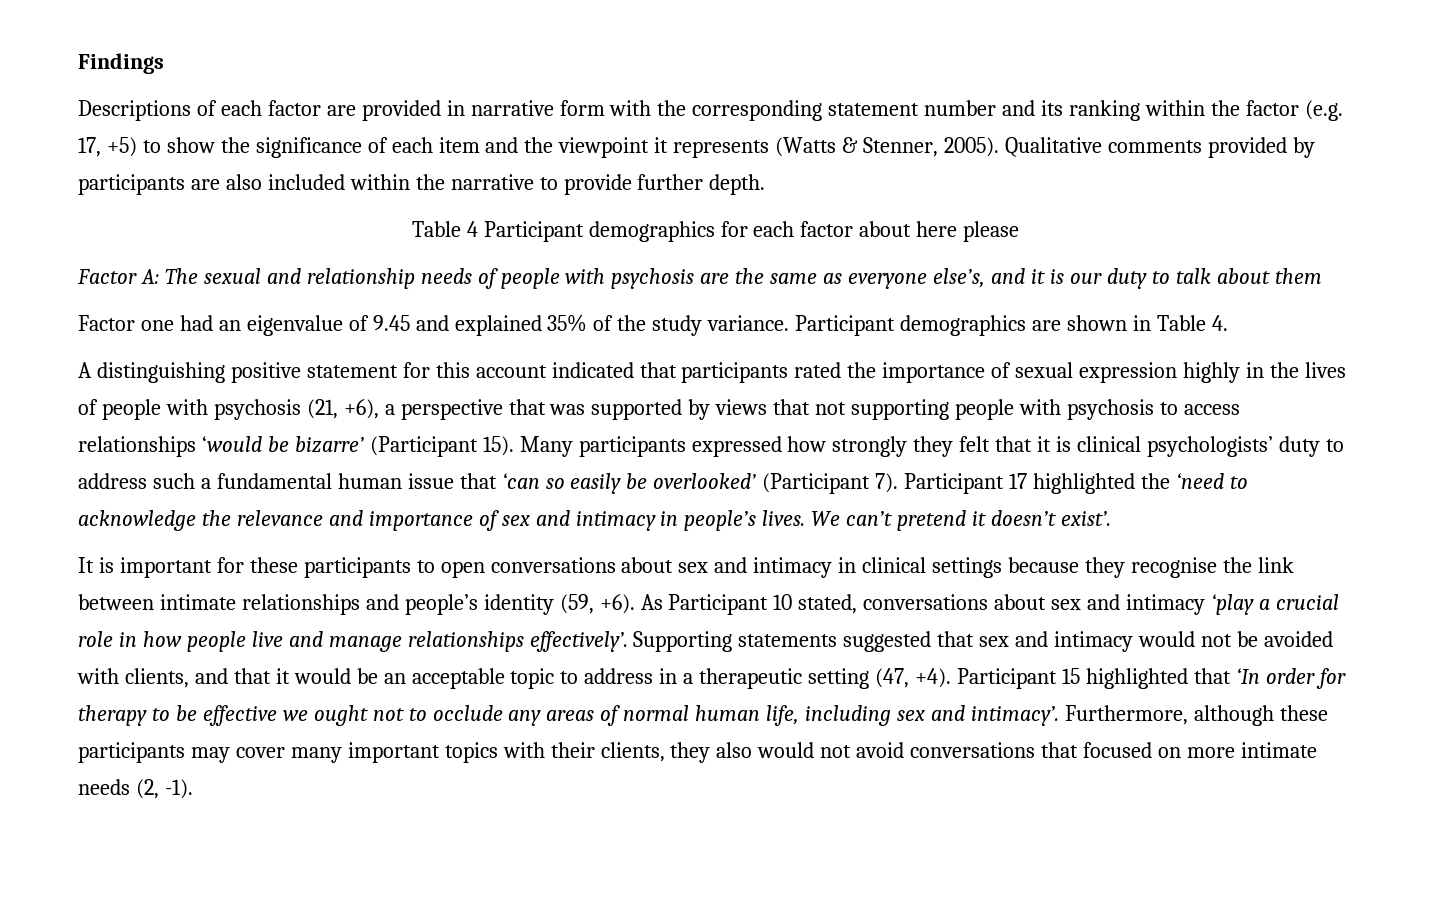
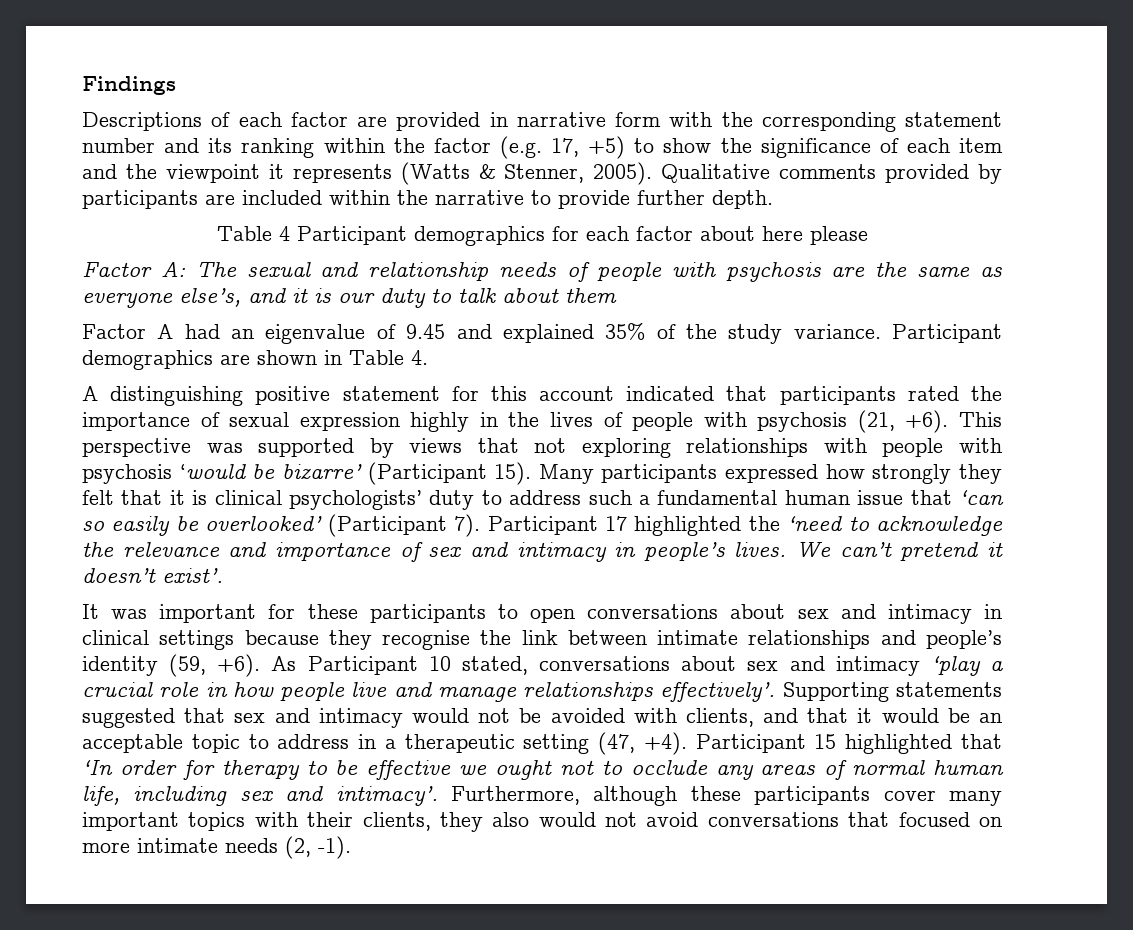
- Qualitative comments provided by participants are also included within the narrative to provide further depth.
+ Qualitative comments provided by participants are included within the narrative to provide further depth.
- Factor one had an eigenvalue of 9.45 and explained 35% of the study variance.
+ Factor A had an eigenvalue of 9.45 and explained 35% of the study variance.
- A distinguishing positive statement for this account indicated that participants rated the importance of sexual expression highly in the lives of people with psychosis (21, +6), a perspective that was supported by views that not supporting people with psychosis to access relationships ‘would be bizarre’ (Participant 15).
+ A distinguishing positive statement for this account indicated that participants rated the importance of sexual expression highly in the lives of people with psychosis (21, +6). This perspective was supported by views that not exploring relationships with people with psychosis ‘would be bizarre’ (Participant 15).
- It is important for these participants to open conversations about sex and intimacy in clinical settings because they recognise the link between intimate relationships and people’s identity (59, +6).
+ It was important for these participants to open conversations about sex and intimacy in clinical settings because they recognise the link between intimate relationships and people’s identity (59, +6).
- Furthermore, although these participants may cover many important topics with their clients, they also would not avoid conversations that focused on more intimate needs (2, -1).
+ Furthermore, although these participants cover many important topics with their clients, they also would not avoid conversations that focused on more intimate needs (2, -1).

